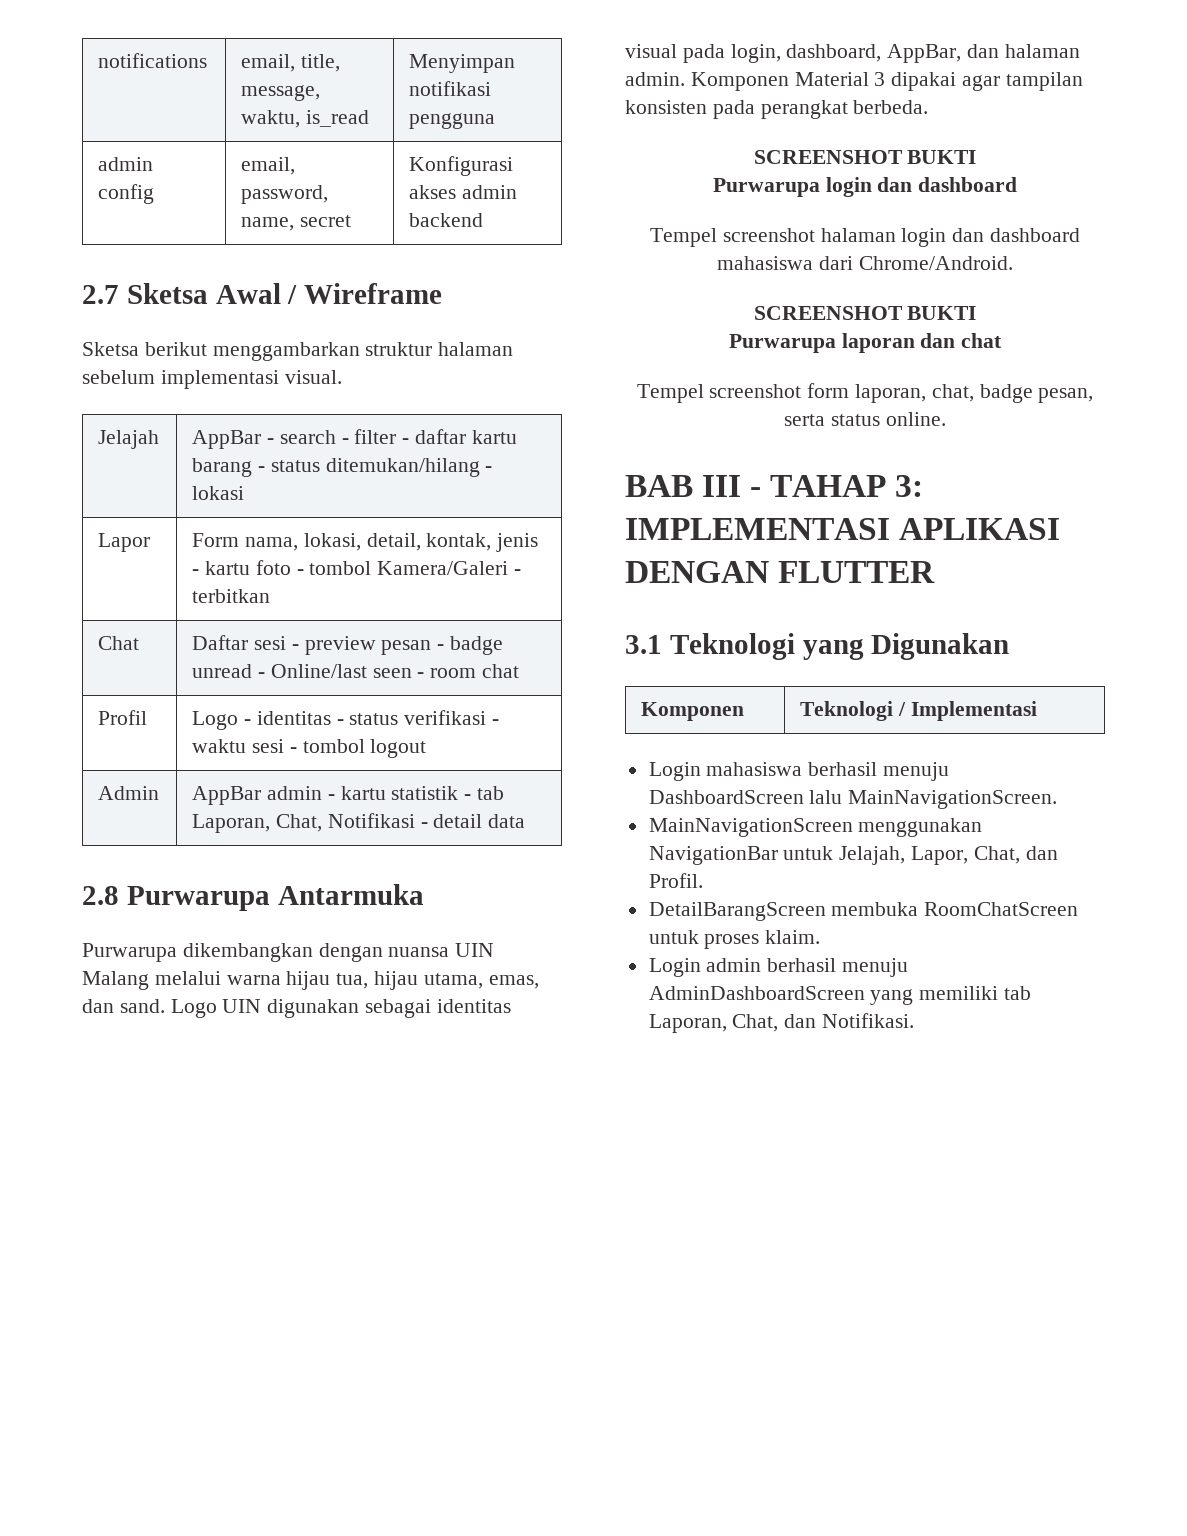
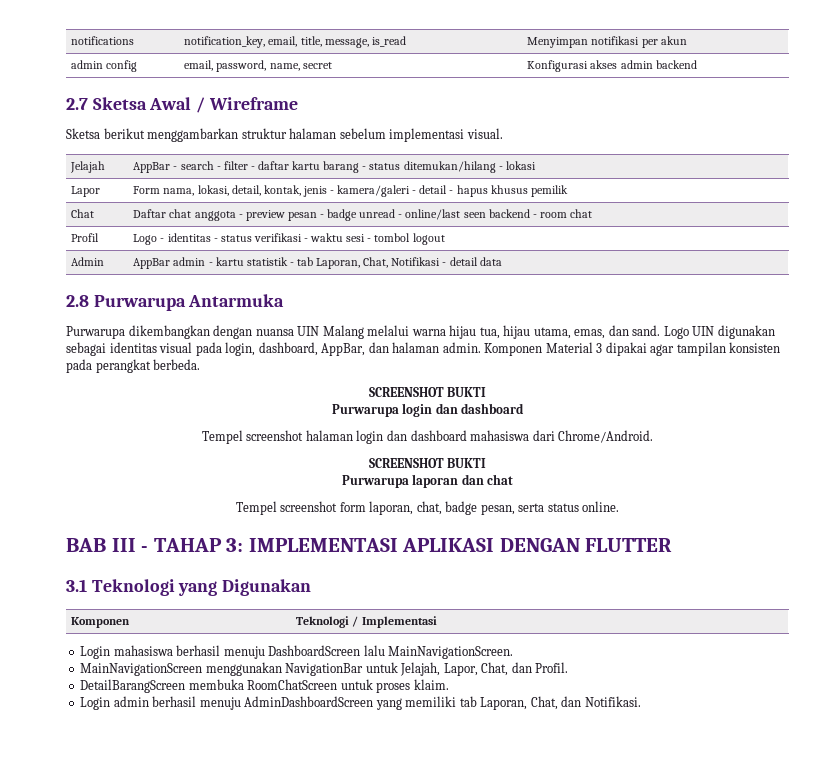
- notifications | email, title, message, waktu, is_read | Menyimpan notifikasi pengguna
+ notifications | notification_key, email, title, message, is_read | Menyimpan notifikasi per akun
- Lapor | Form nama, lokasi, detail, kontak, jenis - kartu foto - tombol Kamera/Galeri - terbitkan
+ Lapor | Form nama, lokasi, detail, kontak, jenis - kamera/galeri - detail - hapus khusus pemilik
- Chat | Daftar sesi - preview pesan - badge unread - Online/last seen - room chat
+ Chat | Daftar chat anggota - preview pesan - badge unread - online/last seen backend - room chat

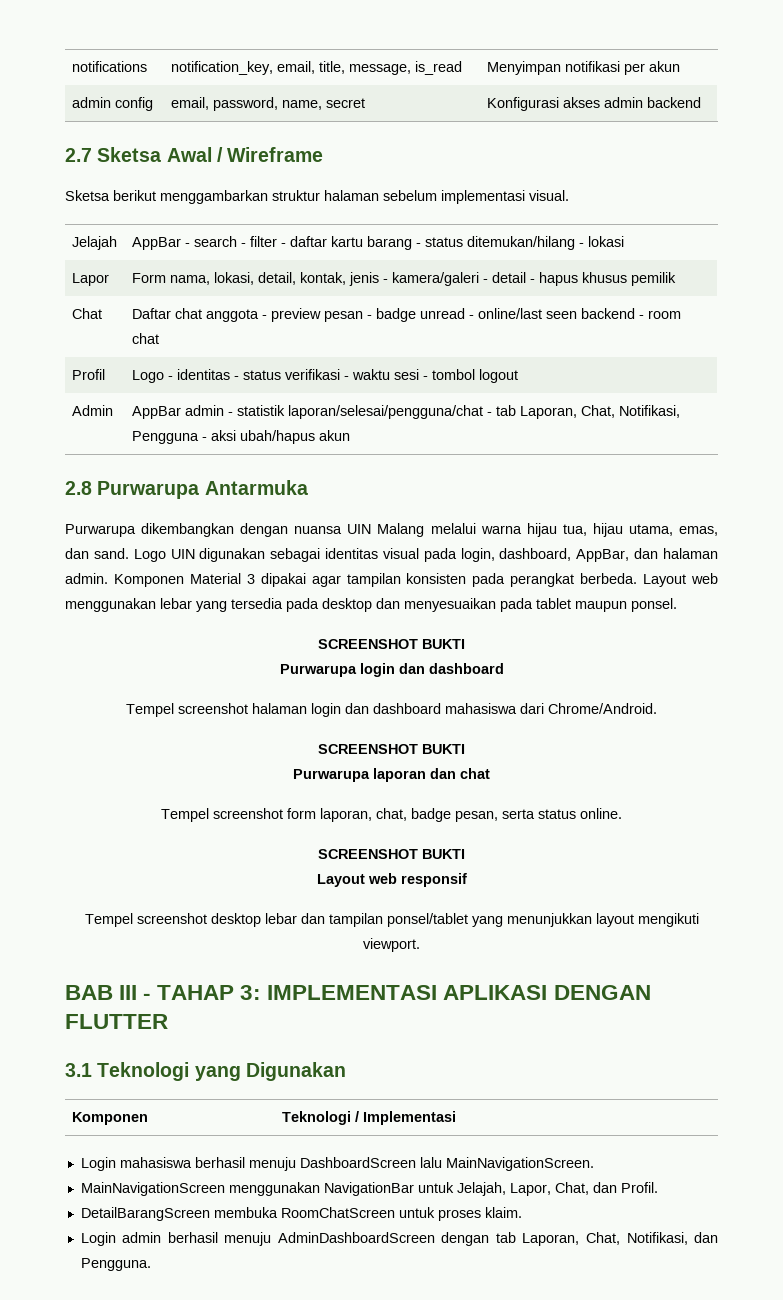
- Admin | AppBar admin - kartu statistik - tab Laporan, Chat, Notifikasi - detail data
+ Admin | AppBar admin - statistik laporan/selesai/pengguna/chat - tab Laporan, Chat, Notifikasi, Pengguna - aksi ubah/hapus akun
+ Layout web menggunakan lebar yang tersedia pada desktop dan menyesuaikan pada tablet maupun ponsel.
  Tempel screenshot form laporan, chat, badge pesan, serta status online.
+ SCREENSHOT BUKTI
+ Layout web responsif
+ Tempel screenshot desktop lebar dan tampilan ponsel/tablet yang menunjukkan layout mengikuti viewport.
- Login admin berhasil menuju AdminDashboardScreen yang memiliki tab Laporan, Chat, dan Notifikasi.
+ Login admin berhasil menuju AdminDashboardScreen dengan tab Laporan, Chat, Notifikasi, dan Pengguna.

